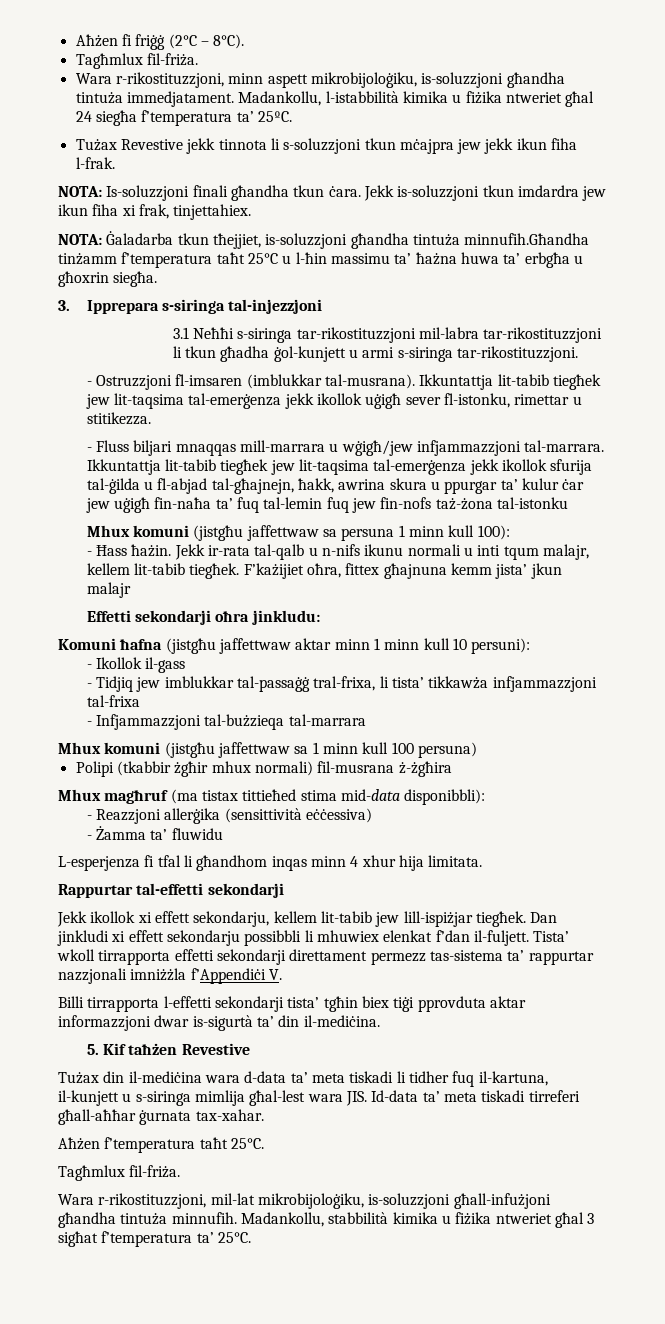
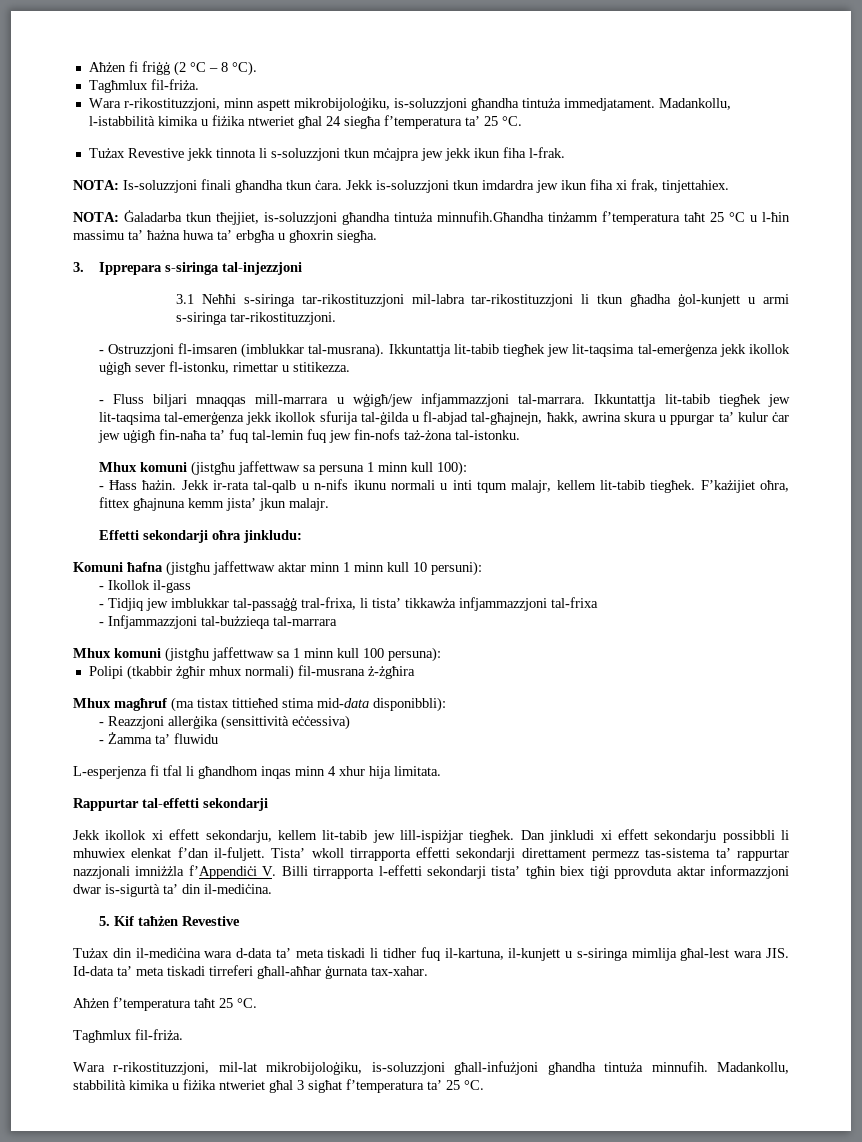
- Aħżen fi friġġ (2°C – 8°C).
+ Aħżen fi friġġ (2 °C – 8 °C).
- Madankollu, l-istabbilità kimika u fiżika ntweriet għal 24 siegħa f’temperatura ta’ 25ºC.
+ Madankollu, l-istabbilità kimika u fiżika ntweriet għal 24 siegħa f’temperatura ta’ 25 °C.
- NOTA: Ġaladarba tkun tħejjiet, is-soluzzjoni għandha tintuża minnufih.Għandha tinżamm f’temperatura taħt 25°C u l-ħin massimu ta’ ħażna huwa ta’ erbgħa u għoxrin siegħa.
+ NOTA: Ġaladarba tkun tħejjiet, is-soluzzjoni għandha tintuża minnufih.Għandha tinżamm f’temperatura taħt 25 °C u l-ħin massimu ta’ ħażna huwa ta’ erbgħa u għoxrin siegħa.
- Ikkuntattja lit-tabib tiegħek jew lit-taqsima tal-emerġenza jekk ikollok sfurija tal-ġilda u fl-abjad tal-għajnejn, ħakk, awrina skura u ppurgar ta’ kulur ċar jew uġigħ fin-naħa ta’ fuq tal-lemin fuq jew fin-nofs taż-żona tal-istonku
+ Ikkuntattja lit-tabib tiegħek jew lit-taqsima tal-emerġenza jekk ikollok sfurija tal-ġilda u fl-abjad tal-għajnejn, ħakk, awrina skura u ppurgar ta’ kulur ċar jew uġigħ fin-naħa ta’ fuq tal-lemin fuq jew fin-nofs taż-żona tal-istonku.
- F’każijiet oħra, fittex għajnuna kemm jista’ jkun malajr
+ F’każijiet oħra, fittex għajnuna kemm jista’ jkun malajr.
- Mhux komuni (jistgħu jaffettwaw sa 1 minn kull 100 persuna)
+ Mhux komuni (jistgħu jaffettwaw sa 1 minn kull 100 persuna):
- Tista’ wkoll tirrapporta effetti sekondarji direttament permezz tas-sistema ta’ rappurtar nazzjonali imniżżla f’Appendiċi V.
- Billi tirrapporta l-effetti sekondarji tista’ tgħin biex tiġi pprovduta aktar informazzjoni dwar is-sigurtà ta’ din il-mediċina.
+ Tista’ wkoll tirrapporta effetti sekondarji direttament permezz tas-sistema ta’ rappurtar nazzjonali imniżżla f’Appendiċi V. Billi tirrapporta l-effetti sekondarji tista’ tgħin biex tiġi pprovduta aktar informazzjoni dwar is-sigurtà ta’ din il-mediċina.
- Aħżen f’temperatura taħt 25°C.
+ Aħżen f’temperatura taħt 25 °C.
- Madankollu, stabbilità kimika u fiżika ntweriet għal 3 sigħat f’temperatura ta’ 25°C.
+ Madankollu, stabbilità kimika u fiżika ntweriet għal 3 sigħat f’temperatura ta’ 25 °C.

